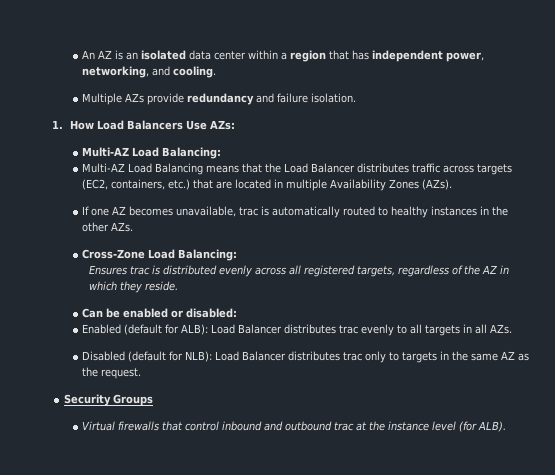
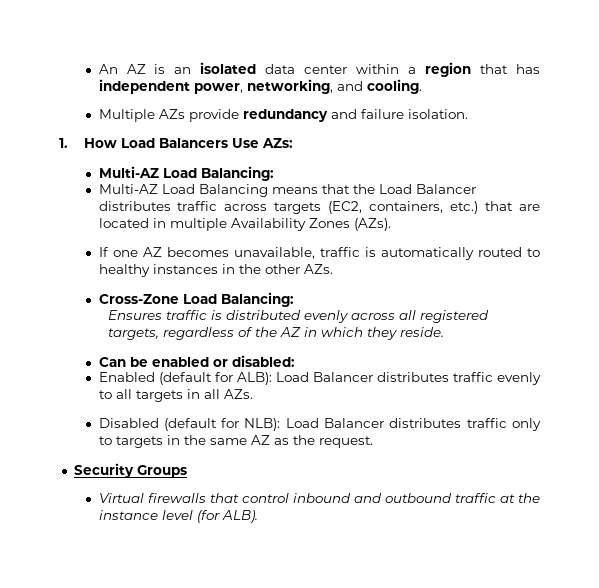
- If one AZ becomes unavailable, trac is automatically routed to healthy instances in the other AZs.
+ If one AZ becomes unavailable, traffic is automatically routed to healthy instances in the other AZs.
- Ensures trac is distributed evenly across all registered targets, regardless of the AZ in which they reside.
+ Ensures traffic is distributed evenly across all registered targets, regardless of the AZ in which they reside.
- Enabled (default for ALB): Load Balancer distributes trac evenly to all targets in all AZs.
+ Enabled (default for ALB): Load Balancer distributes traffic evenly to all targets in all AZs.
- Disabled (default for NLB): Load Balancer distributes trac only to targets in the same AZ as the request.
+ Disabled (default for NLB): Load Balancer distributes traffic only to targets in the same AZ as the request.
- Virtual firewalls that control inbound and outbound trac at the instance level (for ALB).
+ Virtual firewalls that control inbound and outbound traffic at the instance level (for ALB).

